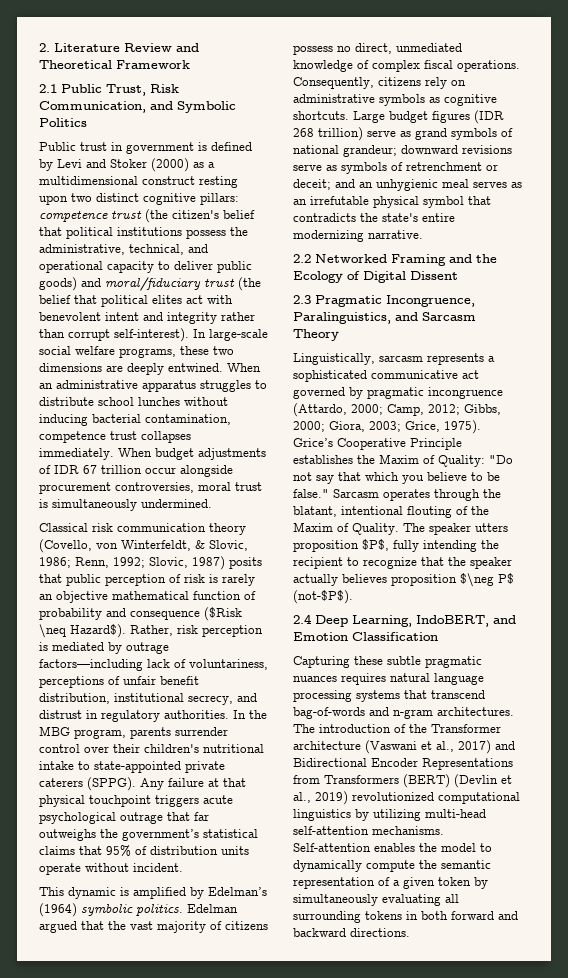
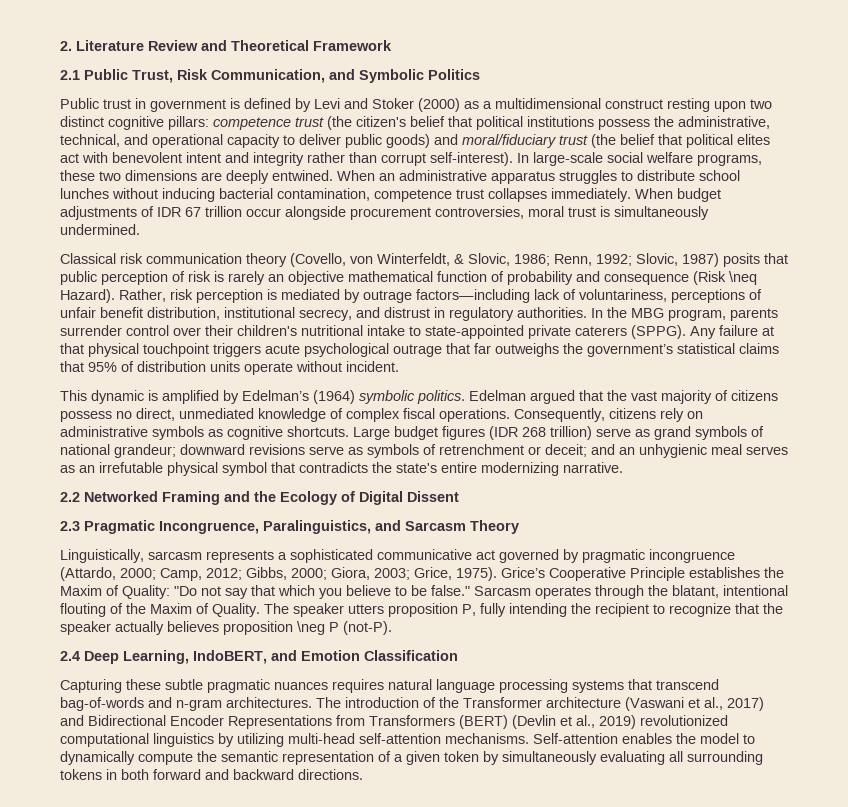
- Classical risk communication theory (Covello, von Winterfeldt, & Slovic, 1986; Renn, 1992; Slovic, 1987) posits that public perception of risk is rarely an objective mathematical function of probability and consequence ($Risk \neq Hazard$).
+ Classical risk communication theory (Covello, von Winterfeldt, & Slovic, 1986; Renn, 1992; Slovic, 1987) posits that public perception of risk is rarely an objective mathematical function of probability and consequence (Risk \neq Hazard).
- The speaker utters proposition $P$, fully intending the recipient to recognize that the speaker actually believes proposition $\neg P$ (not-$P$).
+ The speaker utters proposition P, fully intending the recipient to recognize that the speaker actually believes proposition \neg P (not-P).

